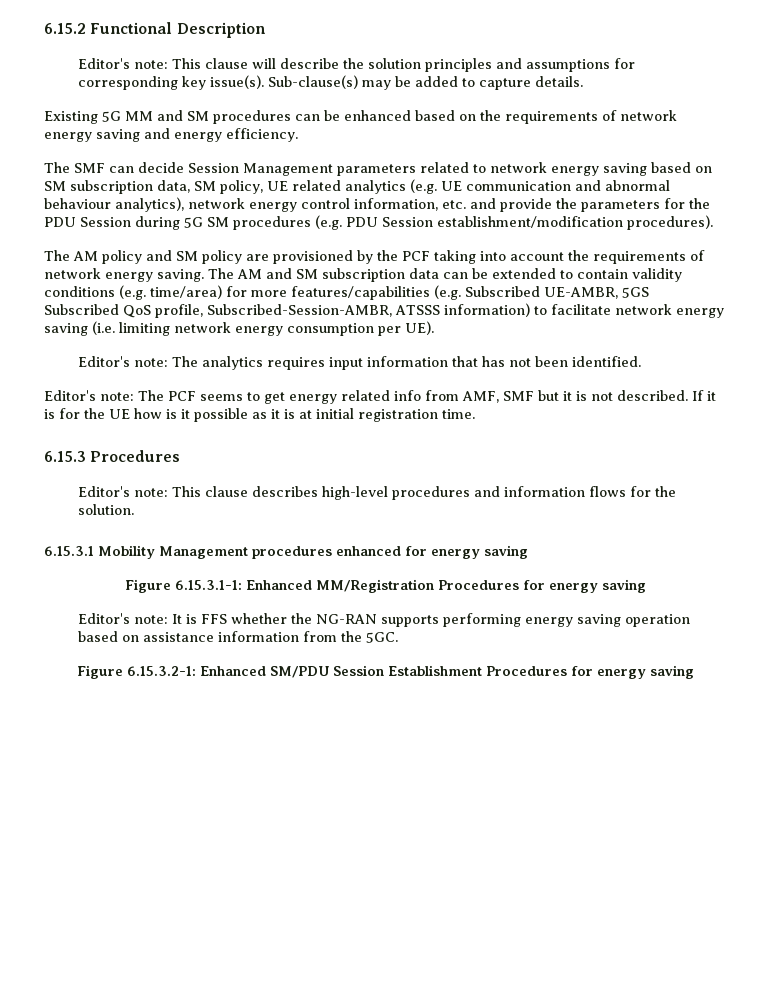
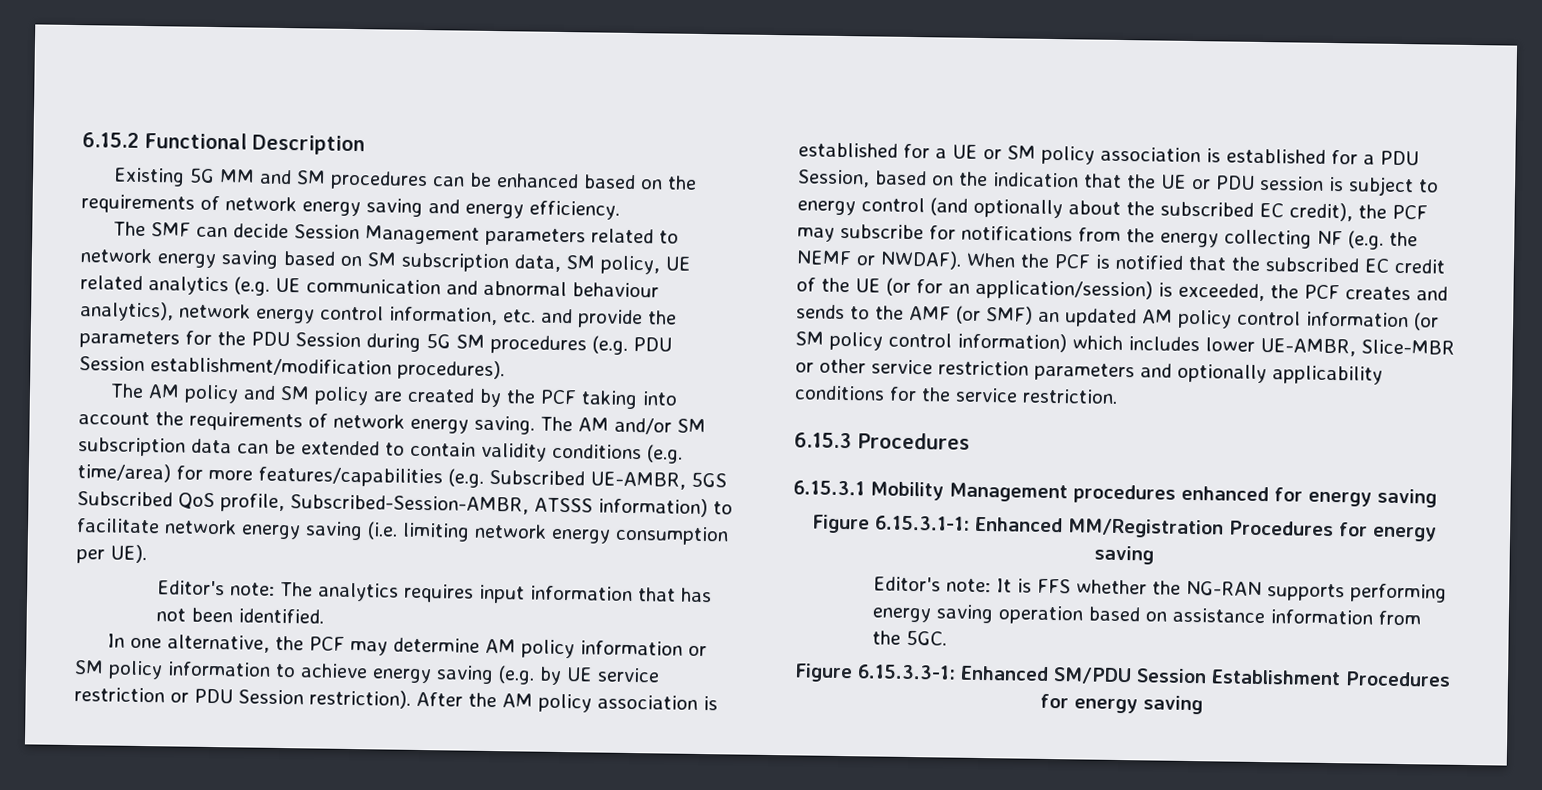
- Editor's note: This clause will describe the solution principles and assumptions for corresponding key issue(s). Sub-clause(s) may be added to capture details.
- The AM policy and SM policy are provisioned by the PCF taking into account the requirements of network energy saving.
+ The AM policy and SM policy are created by the PCF taking into account the requirements of network energy saving.
- The AM and SM subscription data can be extended to contain validity conditions (e.g. time/area) for more features/capabilities (e.g. Subscribed UE-AMBR, 5GS Subscribed QoS profile, Subscribed-Session-AMBR, ATSSS information) to facilitate network energy saving (i.e. limiting network energy consumption per UE).
+ The AM and/or SM subscription data can be extended to contain validity conditions (e.g. time/area) for more features/capabilities (e.g. Subscribed UE-AMBR, 5GS Subscribed QoS profile, Subscribed-Session-AMBR, ATSSS information) to facilitate network energy saving (i.e. limiting network energy consumption per UE).
- Editor's note: The PCF seems to get energy related info from AMF, SMF but it is not described. If it is for the UE how is it possible as it is at initial registration time.
+ In one alternative, the PCF may determine AM policy information or SM policy information to achieve energy saving (e.g. by UE service restriction or PDU Session restriction). After the AM policy association is established for a UE or SM policy association is established for a PDU Session, based on the indication that the UE or PDU session is subject to energy control (and optionally about the subscribed EC credit), the PCF may subscribe for notifications from the energy collecting NF (e.g. the NEMF or NWDAF). When the PCF is notified that the subscribed EC credit of the UE (or for an application/session) is exceeded, the PCF creates and sends to the AMF (or SMF) an updated AM policy control information (or SM policy control information) which includes lower UE-AMBR, Slice-MBR or other service restriction parameters and optionally applicability conditions for the service restriction.
  6.15.3 Procedures
- Editor's note: This clause describes high-level procedures and information flows for the solution.
- Figure 6.15.3.2-1: Enhanced SM/PDU Session Establishment Procedures for energy saving
+ Figure 6.15.3.3-1: Enhanced SM/PDU Session Establishment Procedures for energy saving

